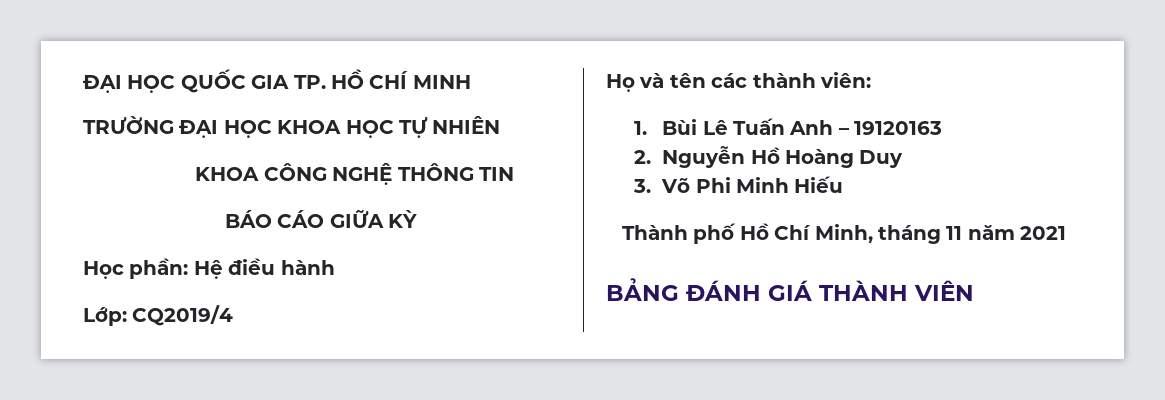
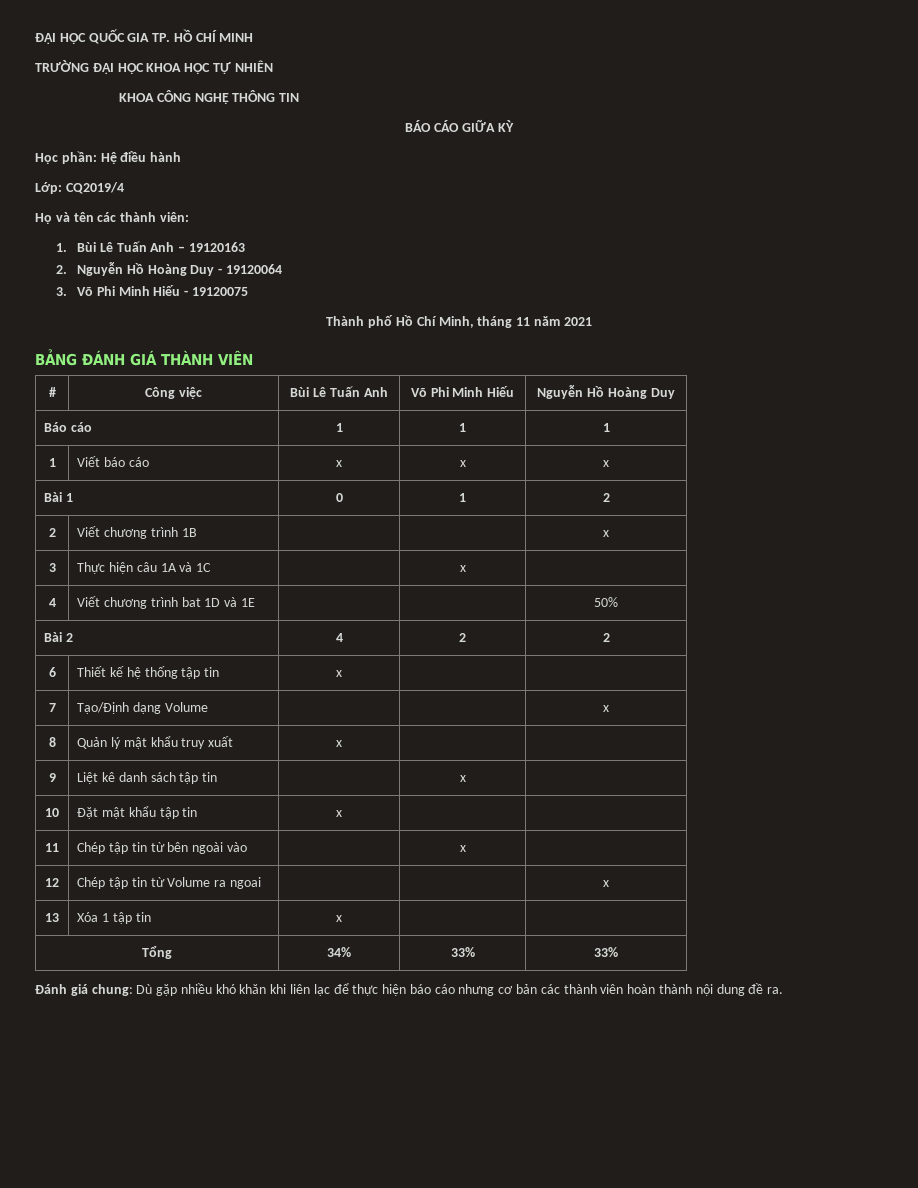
- 2. Nguyễn Hồ Hoàng Duy
+ 2. Nguyễn Hồ Hoàng Duy - 19120064
- 3. Võ Phi Minh Hiếu
+ 3. Võ Phi Minh Hiếu - 19120075
+ # | Công việc | Bùi Lê Tuấn Anh | Võ Phi Minh Hiếu | Nguyễn Hồ Hoàng Duy
+ Báo cáo | 1 | 1 | 1
+ 1 | Viết báo cáo | x | x | x
+ Bài 1 | 0 | 1 | 2
+ 2 | Viết chương trình 1B | | | x
+ 3 | Thực hiện câu 1A và 1C | | x |
+ 4 | Viết chương trình bat 1D và 1E | | | 50%
+ Bài 2 | 4 | 2 | 2
+ 6 | Thiết kế hệ thống tập tin | x | |
+ 7 | Tạo/Định dạng Volume | | | x
+ 8 | Quản lý mật khẩu truy xuất | x | |
+ 9 | Liệt kê danh sách tập tin | | x |
+ 10 | Đặt mật khẩu tập tin | x | |
+ 11 | Chép tập tin từ bên ngoài vào | | x |
+ 12 | Chép tập tin từ Volume ra ngoai | | | x
+ 13 | Xóa 1 tập tin | x | |
+ Tổng | 34% | 33% | 33%
+ Đánh giá chung: Dù gặp nhiều khó khăn khi liên lạc để thực hiện báo cáo nhưng cơ bản các thành viên hoàn thành nội dung đề ra.

